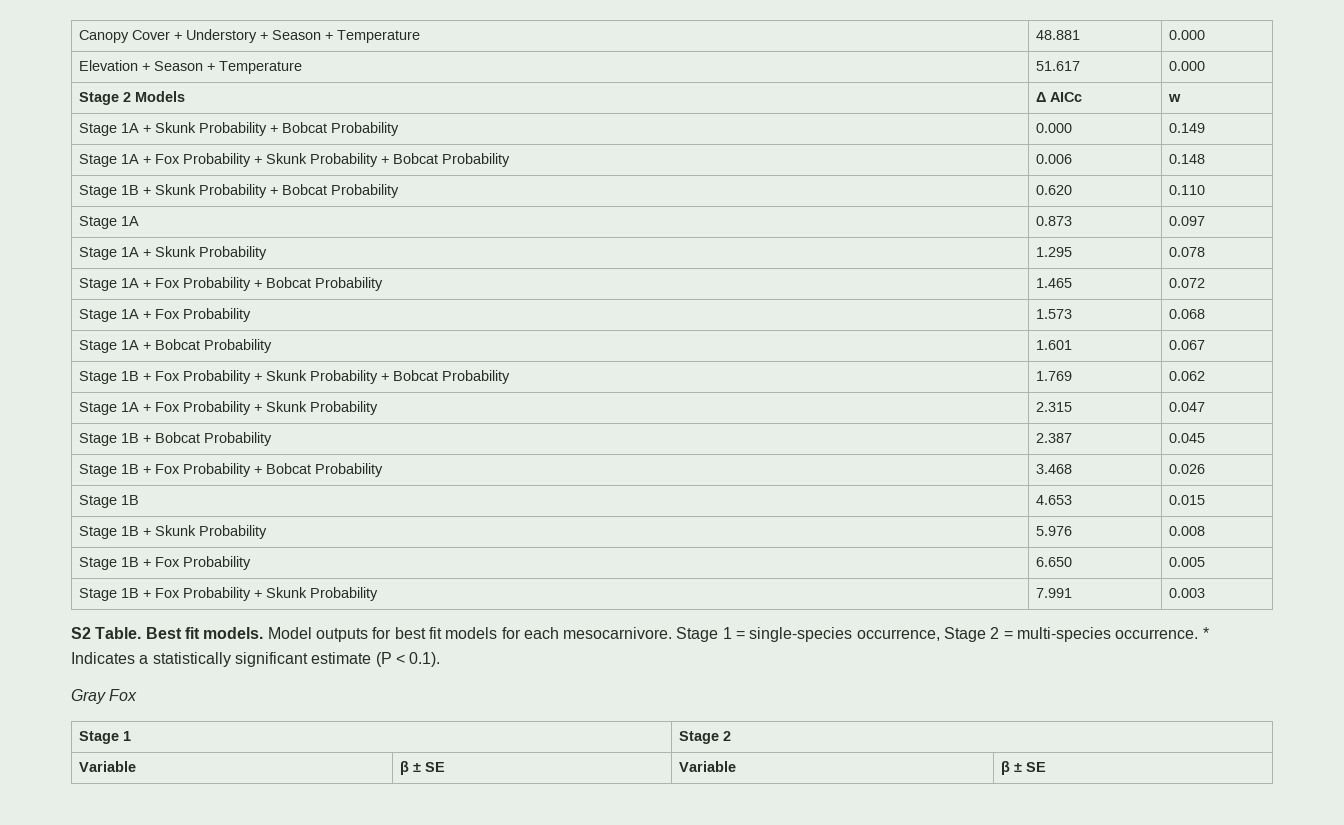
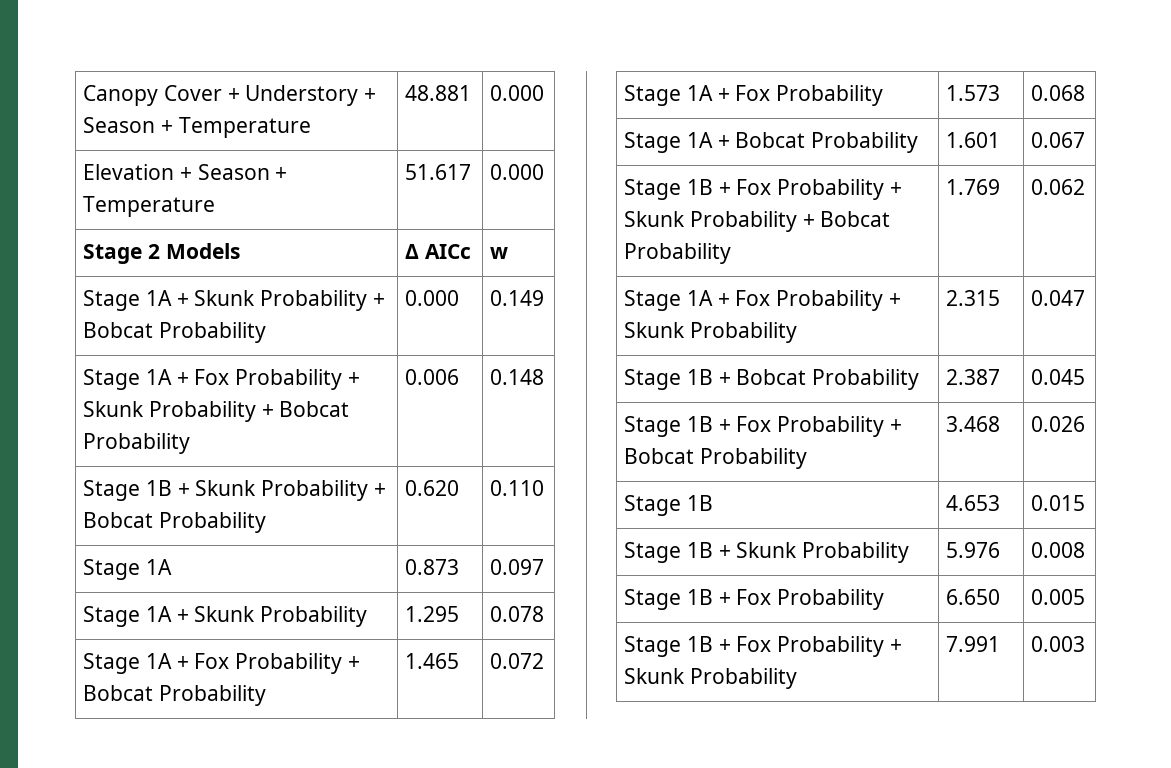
- S2 Table. Best fit models. Model outputs for best fit models for each mesocarnivore. Stage 1 = single-species occurrence, Stage 2 = multi-species occurrence. * Indicates a statistically significant estimate (P < 0.1).
- Gray Fox
- Stage 1 | Stage 2
- Variable | β ± SE | Variable | β ± SE

